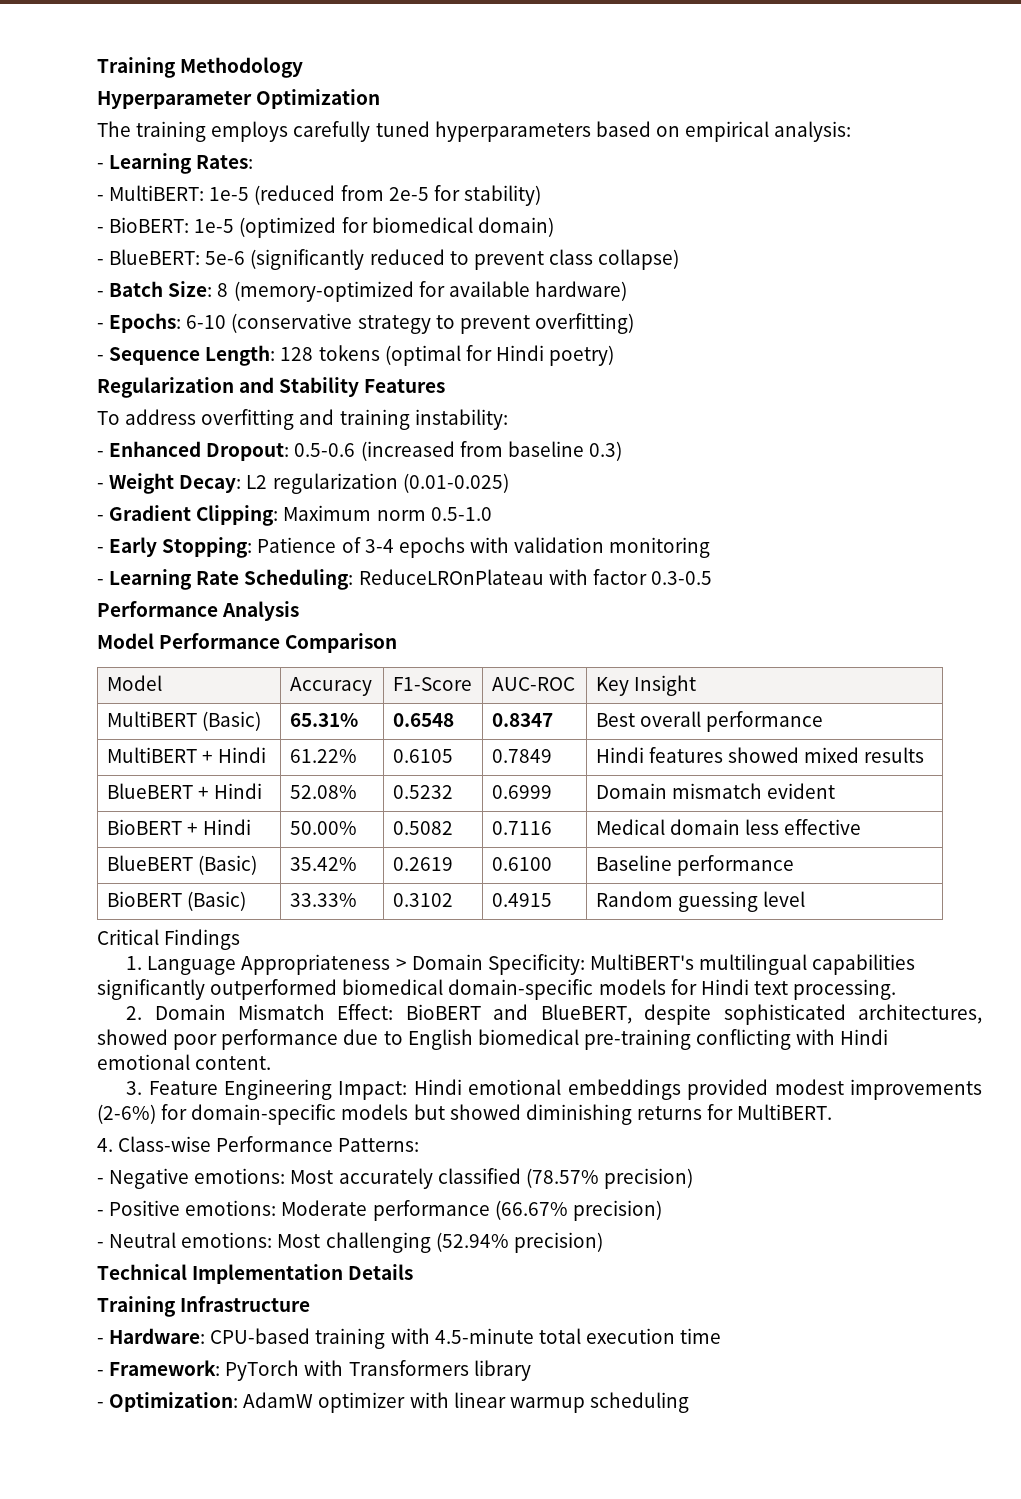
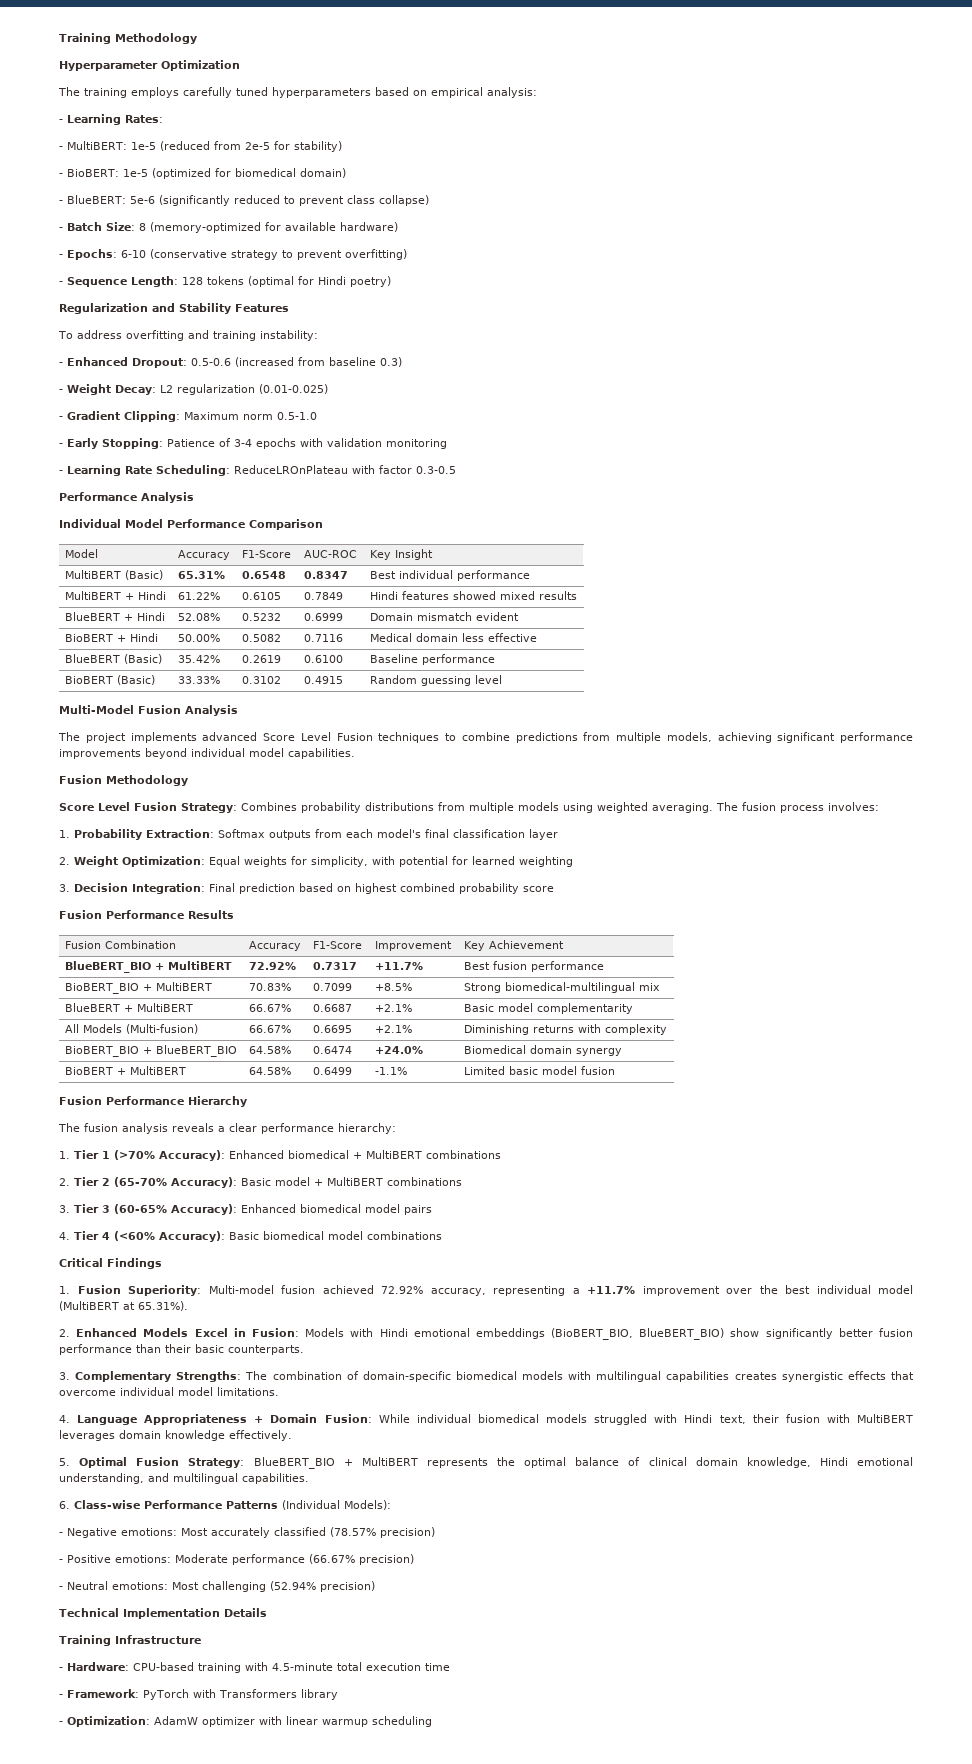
- Model Performance Comparison
+ Individual Model Performance Comparison
- MultiBERT (Basic) | 65.31% | 0.6548 | 0.8347 | Best overall performance
+ MultiBERT (Basic) | 65.31% | 0.6548 | 0.8347 | Best individual performance
+ Multi-Model Fusion Analysis
+ The project implements advanced Score Level Fusion techniques to combine predictions from multiple models, achieving significant performance improvements beyond individual model capabilities.
+ Fusion Methodology
+ Score Level Fusion Strategy: Combines probability distributions from multiple models using weighted averaging. The fusion process involves:
+ 1. Probability Extraction: Softmax outputs from each model's final classification layer
+ 2. Weight Optimization: Equal weights for simplicity, with potential for learned weighting
+ 3. Decision Integration: Final prediction based on highest combined probability score
+ Fusion Performance Results
+ Fusion Combination | Accuracy | F1-Score | Improvement | Key Achievement
+ BlueBERT_BIO + MultiBERT | 72.92% | 0.7317 | +11.7% | Best fusion performance
+ BioBERT_BIO + MultiBERT | 70.83% | 0.7099 | +8.5% | Strong biomedical-multilingual mix
+ BlueBERT + MultiBERT | 66.67% | 0.6687 | +2.1% | Basic model complementarity
+ All Models (Multi-fusion) | 66.67% | 0.6695 | +2.1% | Diminishing returns with complexity
+ BioBERT_BIO + BlueBERT_BIO | 64.58% | 0.6474 | +24.0% | Biomedical domain synergy
+ BioBERT + MultiBERT | 64.58% | 0.6499 | -1.1% | Limited basic model fusion
+ Fusion Performance Hierarchy
+ The fusion analysis reveals a clear performance hierarchy:
+ 1. Tier 1 (>70% Accuracy): Enhanced biomedical + MultiBERT combinations
+ 2. Tier 2 (65-70% Accuracy): Basic model + MultiBERT combinations
+ 3. Tier 3 (60-65% Accuracy): Enhanced biomedical model pairs
+ 4. Tier 4 (<60% Accuracy): Basic biomedical model combinations
  Critical Findings
- 1. Language Appropriateness > Domain Specificity: MultiBERT's multilingual capabilities significantly outperformed biomedical domain-specific models for Hindi text processing.
- 2. Domain Mismatch Effect: BioBERT and BlueBERT, despite sophisticated architectures, showed poor performance due to English biomedical pre-training conflicting with Hindi emotional content.
- 3. Feature Engineering Impact: Hindi emotional embeddings provided modest improvements (2-6%) for domain-specific models but showed diminishing returns for MultiBERT.
- 4. Class-wise Performance Patterns:
+ 1. Fusion Superiority: Multi-model fusion achieved 72.92% accuracy, representing a +11.7% improvement over the best individual model (MultiBERT at 65.31%).
+ 2. Enhanced Models Excel in Fusion: Models with Hindi emotional embeddings (BioBERT_BIO, BlueBERT_BIO) show significantly better fusion performance than their basic counterparts.
+ 3. Complementary Strengths: The combination of domain-specific biomedical models with multilingual capabilities creates synergistic effects that overcome individual model limitations.
+ 4. Language Appropriateness + Domain Fusion: While individual biomedical models struggled with Hindi text, their fusion with MultiBERT leverages domain knowledge effectively.
+ 5. Optimal Fusion Strategy: BlueBERT_BIO + MultiBERT represents the optimal balance of clinical domain knowledge, Hindi emotional understanding, and multilingual capabilities.
+ 6. Class-wise Performance Patterns (Individual Models):

